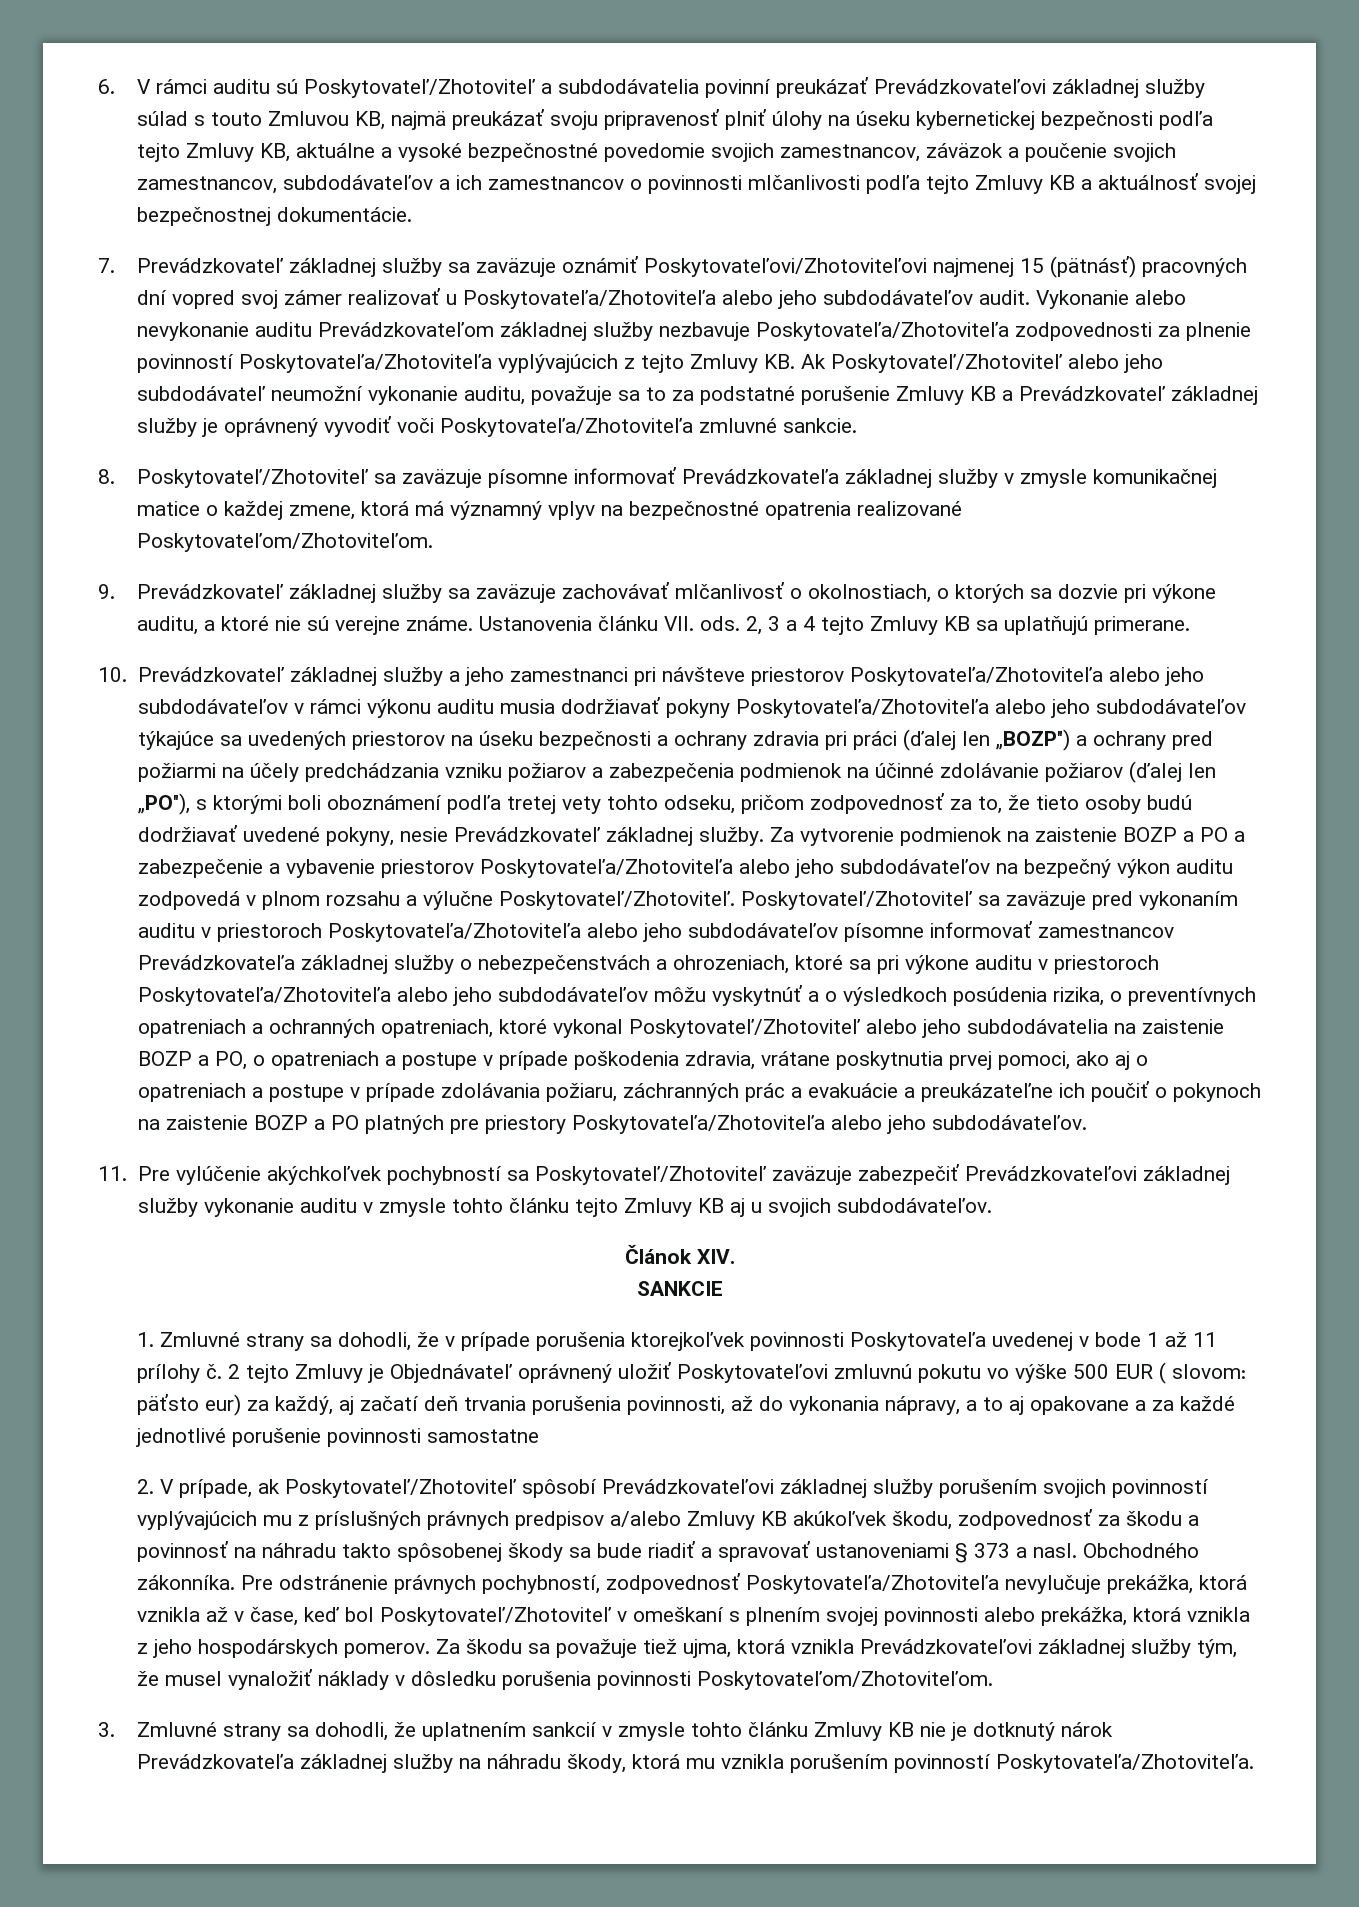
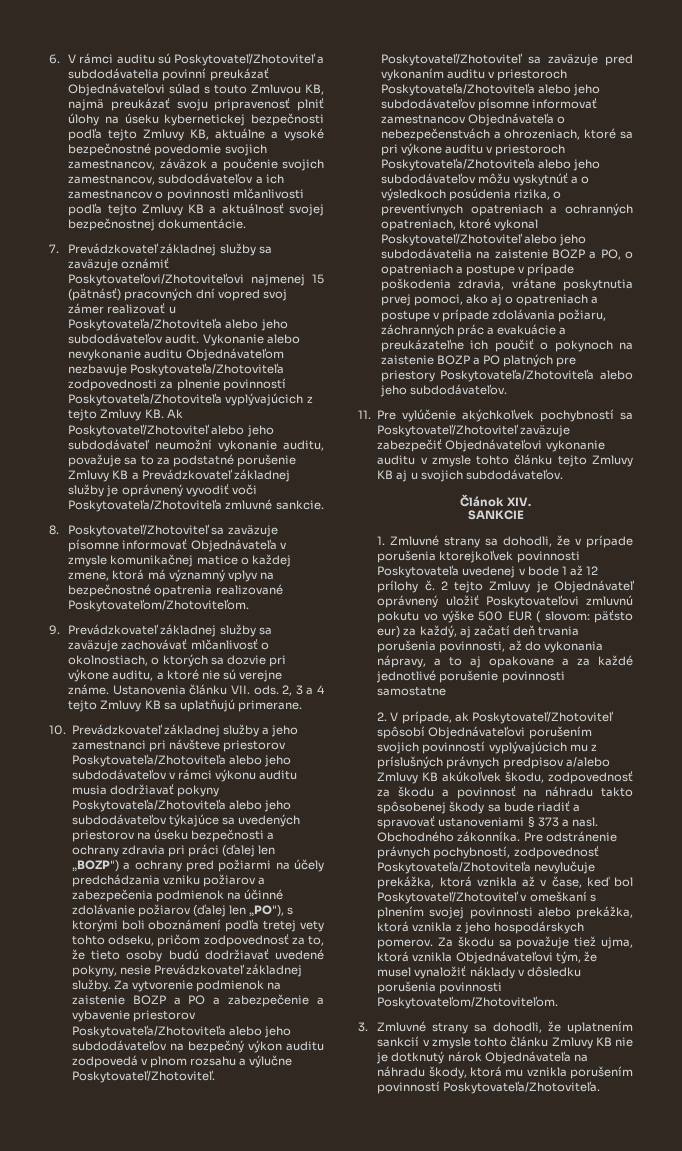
- 6. V rámci auditu sú Poskytovateľ/Zhotoviteľ a subdodávatelia povinní preukázať Prevádzkovateľovi základnej služby súlad s touto Zmluvou KB, najmä preukázať svoju pripravenosť plniť úlohy na úseku kybernetickej bezpečnosti podľa tejto Zmluvy KB, aktuálne a vysoké bezpečnostné povedomie svojich zamestnancov, záväzok a poučenie svojich zamestnancov, subdodávateľov a ich zamestnancov o povinnosti mlčanlivosti podľa tejto Zmluvy KB a aktuálnosť svojej bezpečnostnej dokumentácie.
+ 6. V rámci auditu sú Poskytovateľ/Zhotoviteľ a subdodávatelia povinní preukázať Objednávateľovi súlad s touto Zmluvou KB, najmä preukázať svoju pripravenosť plniť úlohy na úseku kybernetickej bezpečnosti podľa tejto Zmluvy KB, aktuálne a vysoké bezpečnostné povedomie svojich zamestnancov, záväzok a poučenie svojich zamestnancov, subdodávateľov a ich zamestnancov o povinnosti mlčanlivosti podľa tejto Zmluvy KB a aktuálnosť svojej bezpečnostnej dokumentácie.
- Vykonanie alebo nevykonanie auditu Prevádzkovateľom základnej služby nezbavuje Poskytovateľa/Zhotoviteľa zodpovednosti za plnenie povinností Poskytovateľa/Zhotoviteľa vyplývajúcich z tejto Zmluvy KB. Ak Poskytovateľ/Zhotoviteľ alebo jeho subdodávateľ neumožní vykonanie auditu, považuje sa to za podstatné porušenie Zmluvy KB a Prevádzkovateľ základnej služby je oprávnený vyvodiť voči Poskytovateľa/Zhotoviteľa zmluvné sankcie.
+ Vykonanie alebo nevykonanie auditu Objednávateľom nezbavuje Poskytovateľa/Zhotoviteľa zodpovednosti za plnenie povinností Poskytovateľa/Zhotoviteľa vyplývajúcich z tejto Zmluvy KB. Ak Poskytovateľ/Zhotoviteľ alebo jeho subdodávateľ neumožní vykonanie auditu, považuje sa to za podstatné porušenie Zmluvy KB a Prevádzkovateľ základnej služby je oprávnený vyvodiť voči Poskytovateľa/Zhotoviteľa zmluvné sankcie.
- 8. Poskytovateľ/Zhotoviteľ sa zaväzuje písomne informovať Prevádzkovateľa základnej služby v zmysle komunikačnej matice o každej zmene, ktorá má významný vplyv na bezpečnostné opatrenia realizované Poskytovateľom/Zhotoviteľom.
+ 8. Poskytovateľ/Zhotoviteľ sa zaväzuje písomne informovať Objednávateľa v zmysle komunikačnej matice o každej zmene, ktorá má významný vplyv na bezpečnostné opatrenia realizované Poskytovateľom/Zhotoviteľom.
- Poskytovateľ/Zhotoviteľ sa zaväzuje pred vykonaním auditu v priestoroch Poskytovateľa/Zhotoviteľa alebo jeho subdodávateľov písomne informovať zamestnancov Prevádzkovateľa základnej služby o nebezpečenstvách a ohrozeniach, ktoré sa pri výkone auditu v priestoroch Poskytovateľa/Zhotoviteľa alebo jeho subdodávateľov môžu vyskytnúť a o výsledkoch posúdenia rizika, o preventívnych opatreniach a ochranných opatreniach, ktoré vykonal Poskytovateľ/Zhotoviteľ alebo jeho subdodávatelia na zaistenie BOZP a PO, o opatreniach a postupe v prípade poškodenia zdravia, vrátane poskytnutia prvej pomoci, ako aj o opatreniach a postupe v prípade zdolávania požiaru, záchranných prác a evakuácie a preukázateľne ich poučiť o pokynoch na zaistenie BOZP a PO platných pre priestory Poskytovateľa/Zhotoviteľa alebo jeho subdodávateľov.
+ Poskytovateľ/Zhotoviteľ sa zaväzuje pred vykonaním auditu v priestoroch Poskytovateľa/Zhotoviteľa alebo jeho subdodávateľov písomne informovať zamestnancov Objednávateľa o nebezpečenstvách a ohrozeniach, ktoré sa pri výkone auditu v priestoroch Poskytovateľa/Zhotoviteľa alebo jeho subdodávateľov môžu vyskytnúť a o výsledkoch posúdenia rizika, o preventívnych opatreniach a ochranných opatreniach, ktoré vykonal Poskytovateľ/Zhotoviteľ alebo jeho subdodávatelia na zaistenie BOZP a PO, o opatreniach a postupe v prípade poškodenia zdravia, vrátane poskytnutia prvej pomoci, ako aj o opatreniach a postupe v prípade zdolávania požiaru, záchranných prác a evakuácie a preukázateľne ich poučiť o pokynoch na zaistenie BOZP a PO platných pre priestory Poskytovateľa/Zhotoviteľa alebo jeho subdodávateľov.
- 11. Pre vylúčenie akýchkoľvek pochybností sa Poskytovateľ/Zhotoviteľ zaväzuje zabezpečiť Prevádzkovateľovi základnej služby vykonanie auditu v zmysle tohto článku tejto Zmluvy KB aj u svojich subdodávateľov.
+ 11. Pre vylúčenie akýchkoľvek pochybností sa Poskytovateľ/Zhotoviteľ zaväzuje zabezpečiť Objednávateľovi vykonanie auditu v zmysle tohto článku tejto Zmluvy KB aj u svojich subdodávateľov.
- 1. Zmluvné strany sa dohodli, že v prípade porušenia ktorejkoľvek povinnosti Poskytovateľa uvedenej v bode 1 až 11 prílohy č.
+ 1. Zmluvné strany sa dohodli, že v prípade porušenia ktorejkoľvek povinnosti Poskytovateľa uvedenej v bode 1 až 12 prílohy č.
- 2. V prípade, ak Poskytovateľ/Zhotoviteľ spôsobí Prevádzkovateľovi základnej služby porušením svojich povinností vyplývajúcich mu z príslušných právnych predpisov a/alebo Zmluvy KB akúkoľvek škodu, zodpovednosť za škodu a povinnosť na náhradu takto spôsobenej škody sa bude riadiť a spravovať ustanoveniami § 373 a nasl.
+ 2. V prípade, ak Poskytovateľ/Zhotoviteľ spôsobí Objednávateľovi porušením svojich povinností vyplývajúcich mu z príslušných právnych predpisov a/alebo Zmluvy KB akúkoľvek škodu, zodpovednosť za škodu a povinnosť na náhradu takto spôsobenej škody sa bude riadiť a spravovať ustanoveniami § 373 a nasl.
- Za škodu sa považuje tiež ujma, ktorá vznikla Prevádzkovateľovi základnej služby tým, že musel vynaložiť náklady v dôsledku porušenia povinnosti Poskytovateľom/Zhotoviteľom.
+ Za škodu sa považuje tiež ujma, ktorá vznikla Objednávateľovi tým, že musel vynaložiť náklady v dôsledku porušenia povinnosti Poskytovateľom/Zhotoviteľom.
- 3. Zmluvné strany sa dohodli, že uplatnením sankcií v zmysle tohto článku Zmluvy KB nie je dotknutý nárok Prevádzkovateľa základnej služby na náhradu škody, ktorá mu vznikla porušením povinností Poskytovateľa/Zhotoviteľa.
+ 3. Zmluvné strany sa dohodli, že uplatnením sankcií v zmysle tohto článku Zmluvy KB nie je dotknutý nárok Objednávateľa na náhradu škody, ktorá mu vznikla porušením povinností Poskytovateľa/Zhotoviteľa.

